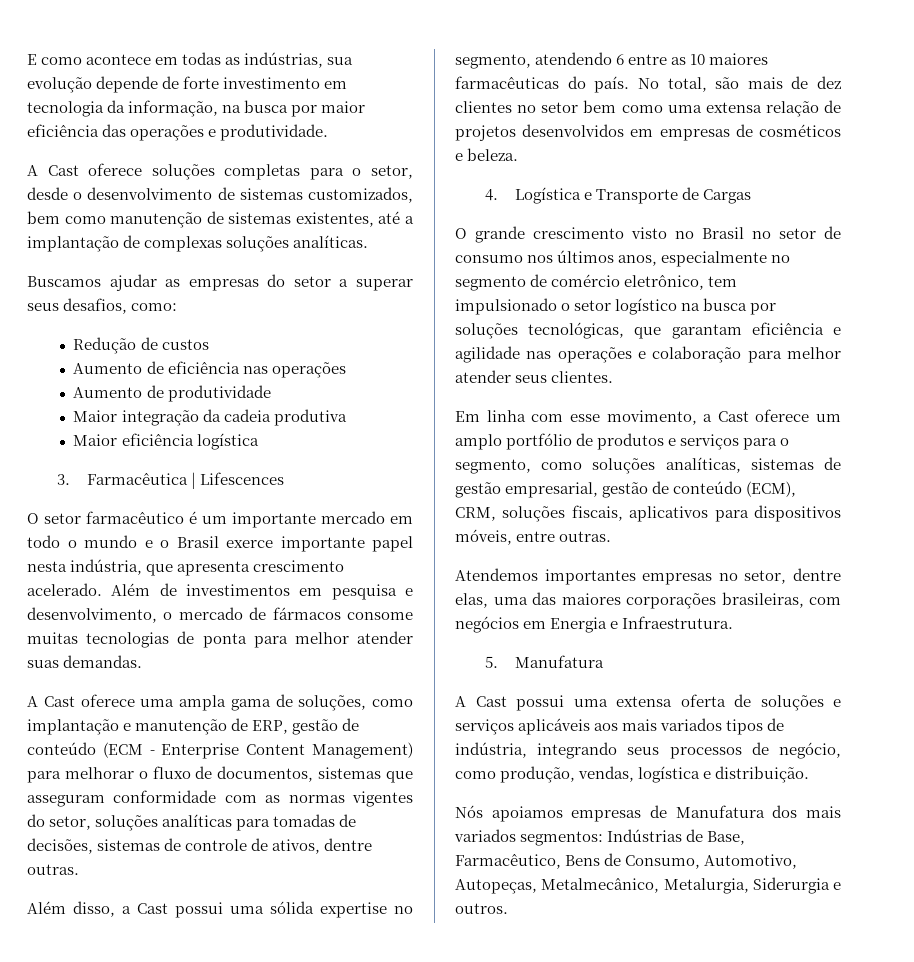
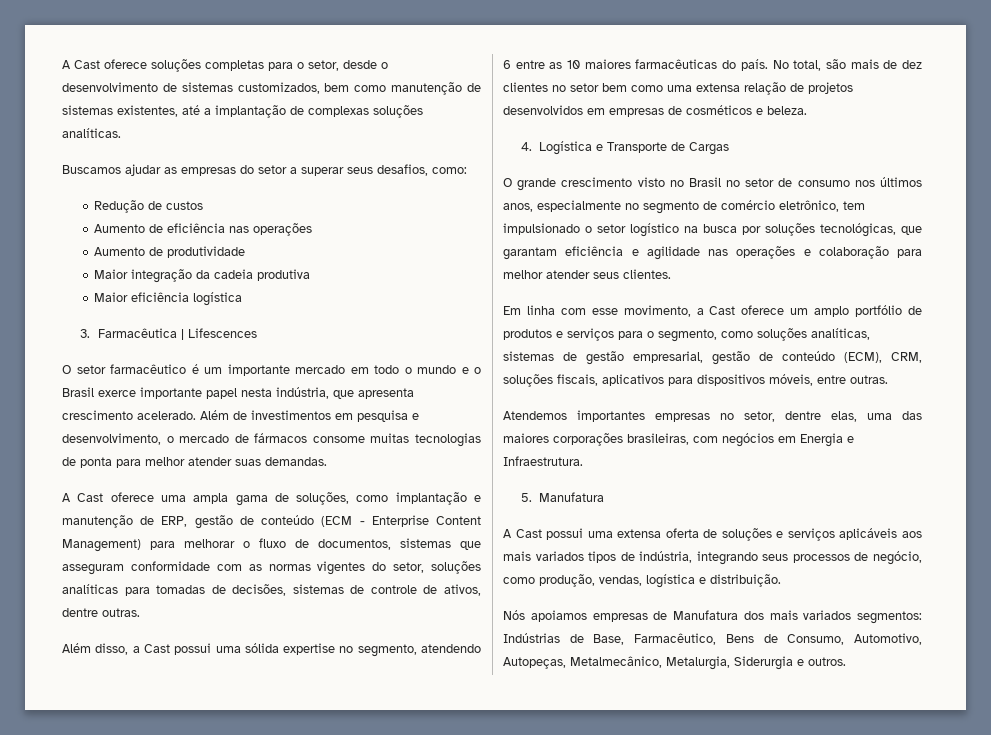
- E como acontece em todas as indústrias, sua evolução depende de forte investimento em tecnologia da informação, na busca por maior eficiência das operações e produtividade.

